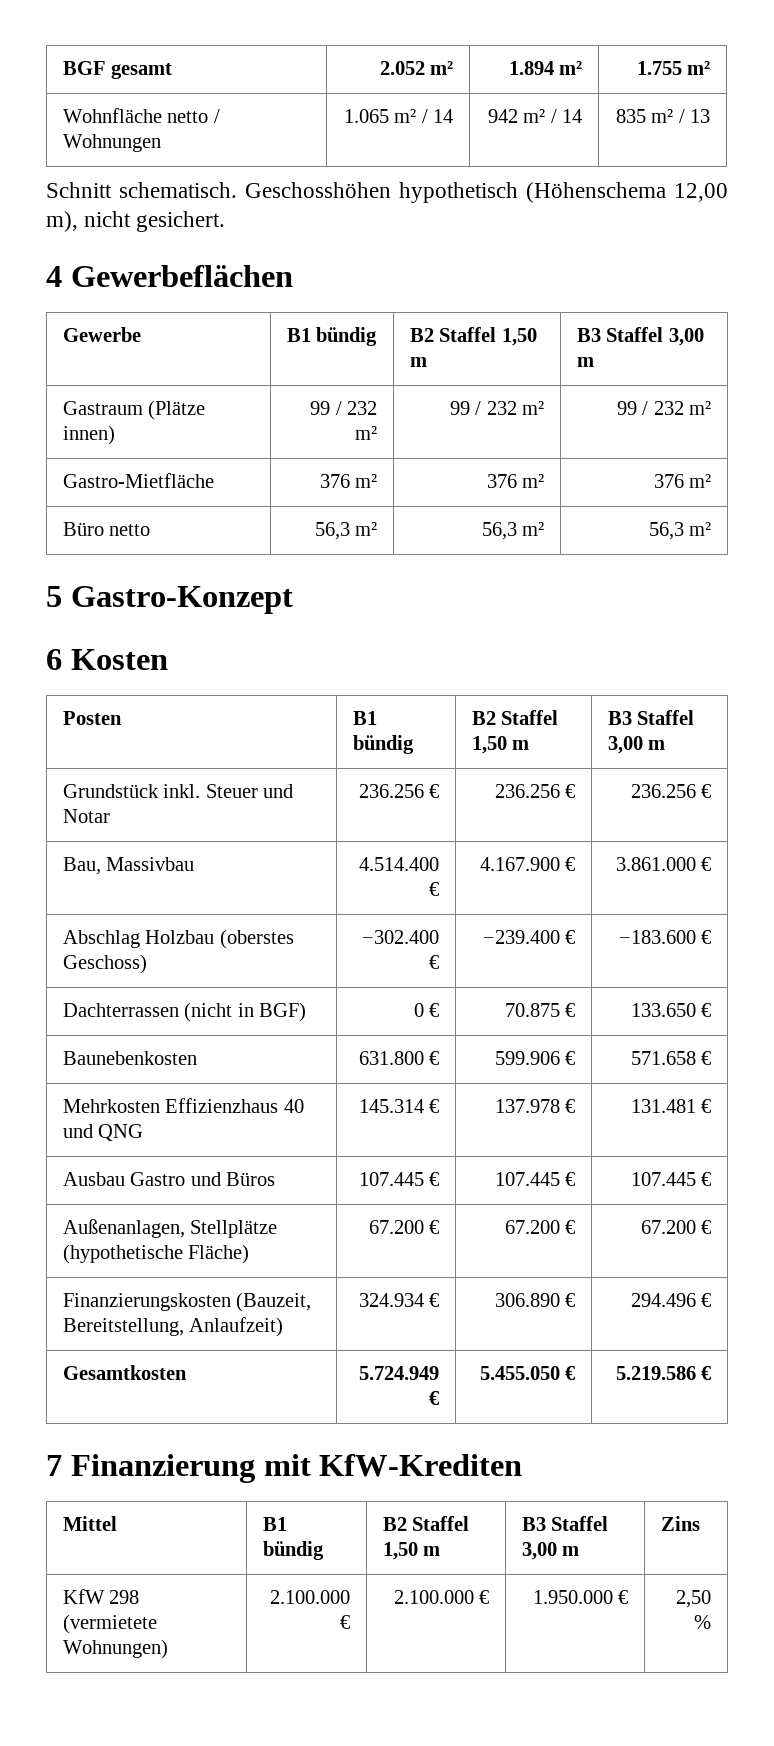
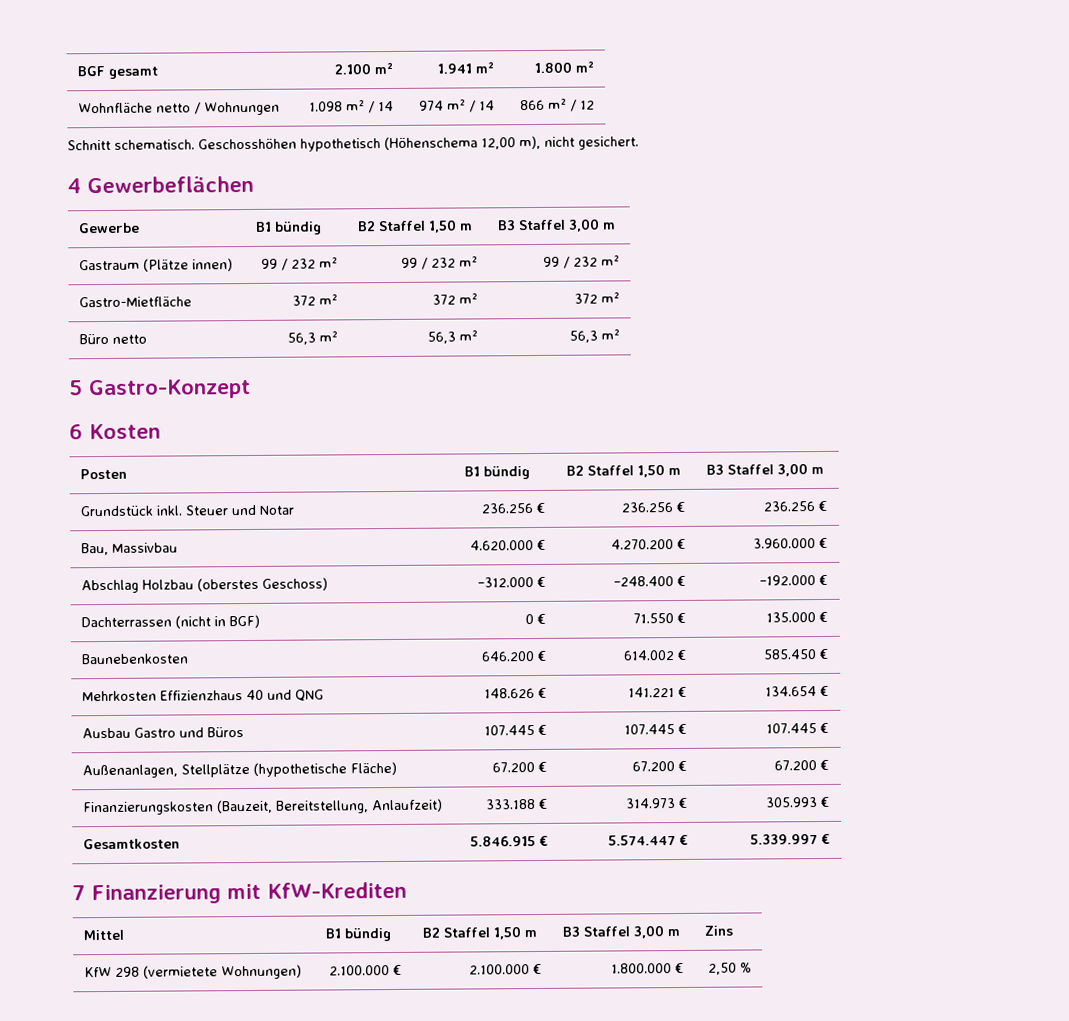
- BGF gesamt | 2.052 m² | 1.894 m² | 1.755 m²
+ BGF gesamt | 2.100 m² | 1.941 m² | 1.800 m²
- Wohnfläche netto / Wohnungen | 1.065 m² / 14 | 942 m² / 14 | 835 m² / 13
+ Wohnfläche netto / Wohnungen | 1.098 m² / 14 | 974 m² / 14 | 866 m² / 12
- Gastro-Mietfläche | 376 m² | 376 m² | 376 m²
+ Gastro-Mietfläche | 372 m² | 372 m² | 372 m²
- Bau, Massivbau | 4.514.400 € | 4.167.900 € | 3.861.000 €
+ Bau, Massivbau | 4.620.000 € | 4.270.200 € | 3.960.000 €
- Abschlag Holzbau (oberstes Geschoss) | −302.400 € | −239.400 € | −183.600 €
+ Abschlag Holzbau (oberstes Geschoss) | −312.000 € | −248.400 € | −192.000 €
- Dachterrassen (nicht in BGF) | 0 € | 70.875 € | 133.650 €
+ Dachterrassen (nicht in BGF) | 0 € | 71.550 € | 135.000 €
- Baunebenkosten | 631.800 € | 599.906 € | 571.658 €
+ Baunebenkosten | 646.200 € | 614.002 € | 585.450 €
- Mehrkosten Effizienzhaus 40 und QNG | 145.314 € | 137.978 € | 131.481 €
+ Mehrkosten Effizienzhaus 40 und QNG | 148.626 € | 141.221 € | 134.654 €
- Finanzierungskosten (Bauzeit, Bereitstellung, Anlaufzeit) | 324.934 € | 306.890 € | 294.496 €
+ Finanzierungskosten (Bauzeit, Bereitstellung, Anlaufzeit) | 333.188 € | 314.973 € | 305.993 €
- Gesamtkosten | 5.724.949 € | 5.455.050 € | 5.219.586 €
+ Gesamtkosten | 5.846.915 € | 5.574.447 € | 5.339.997 €
- KfW 298 (vermietete Wohnungen) | 2.100.000 € | 2.100.000 € | 1.950.000 € | 2,50 %
+ KfW 298 (vermietete Wohnungen) | 2.100.000 € | 2.100.000 € | 1.800.000 € | 2,50 %

